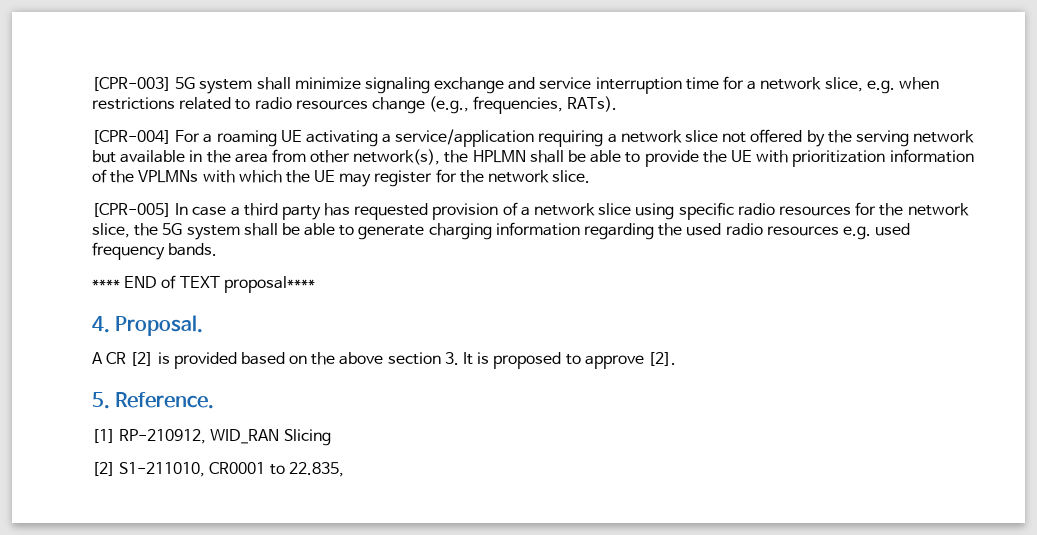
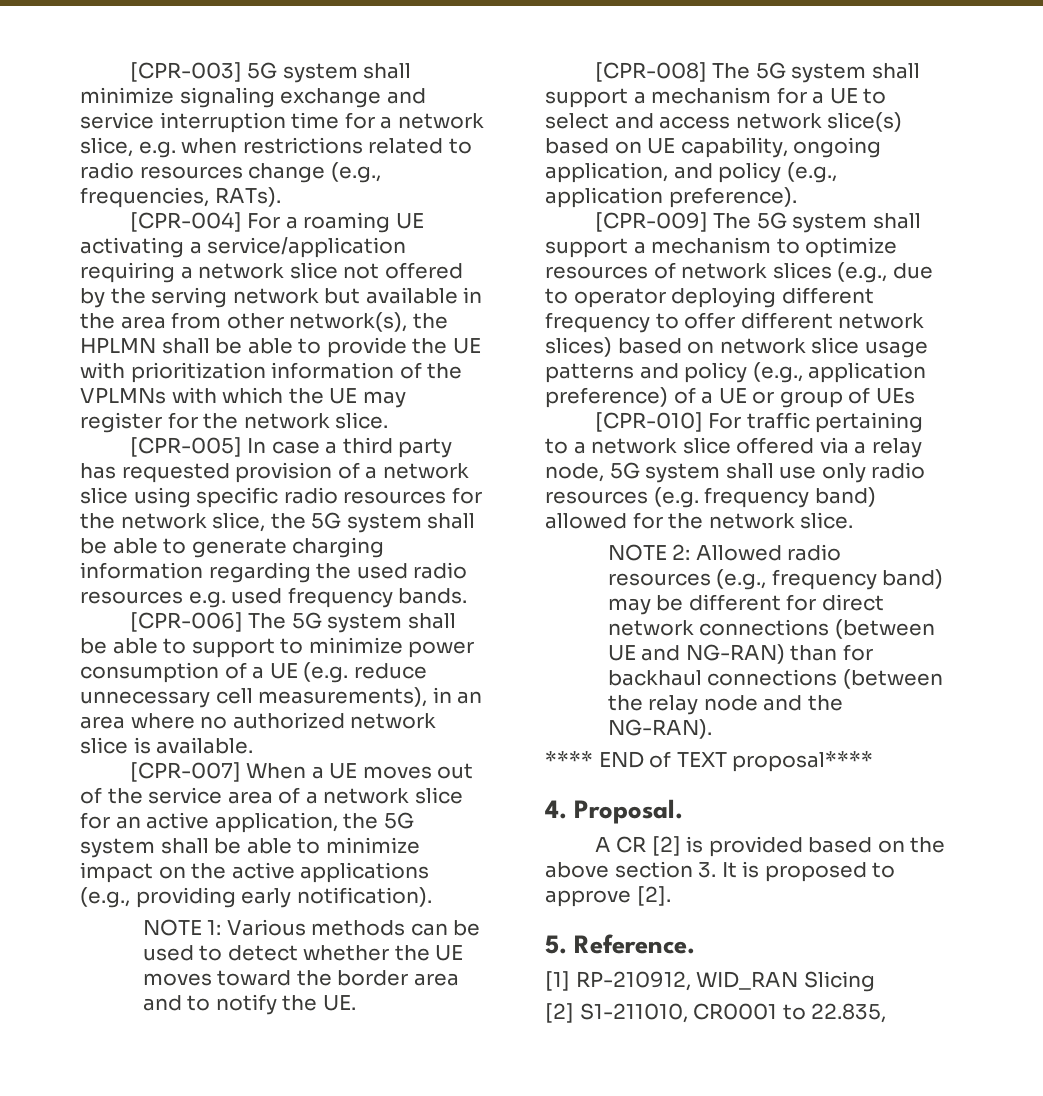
+ [CPR-006] The 5G system shall be able to support to minimize power consumption of a UE (e.g. reduce unnecessary cell measurements), in an area where no authorized network slice is available.
+ [CPR-007] When a UE moves out of the service area of a network slice for an active application, the 5G system shall be able to minimize impact on the active applications (e.g., providing early notification).
+ NOTE 1: Various methods can be used to detect whether the UE moves toward the border area and to notify the UE.
+ [CPR-008] The 5G system shall support a mechanism for a UE to select and access network slice(s) based on UE capability, ongoing application, and policy (e.g., application preference).
+ [CPR-009] The 5G system shall support a mechanism to optimize resources of network slices (e.g., due to operator deploying different frequency to offer different network slices) based on network slice usage patterns and policy (e.g., application preference) of a UE or group of UEs
+ [CPR-010] For traffic pertaining to a network slice offered via a relay node, 5G system shall use only radio resources (e.g. frequency band) allowed for the network slice.
+ NOTE 2: Allowed radio resources (e.g., frequency band) may be different for direct network connections (between UE and NG-RAN) than for backhaul connections (between the relay node and the NG-RAN).

